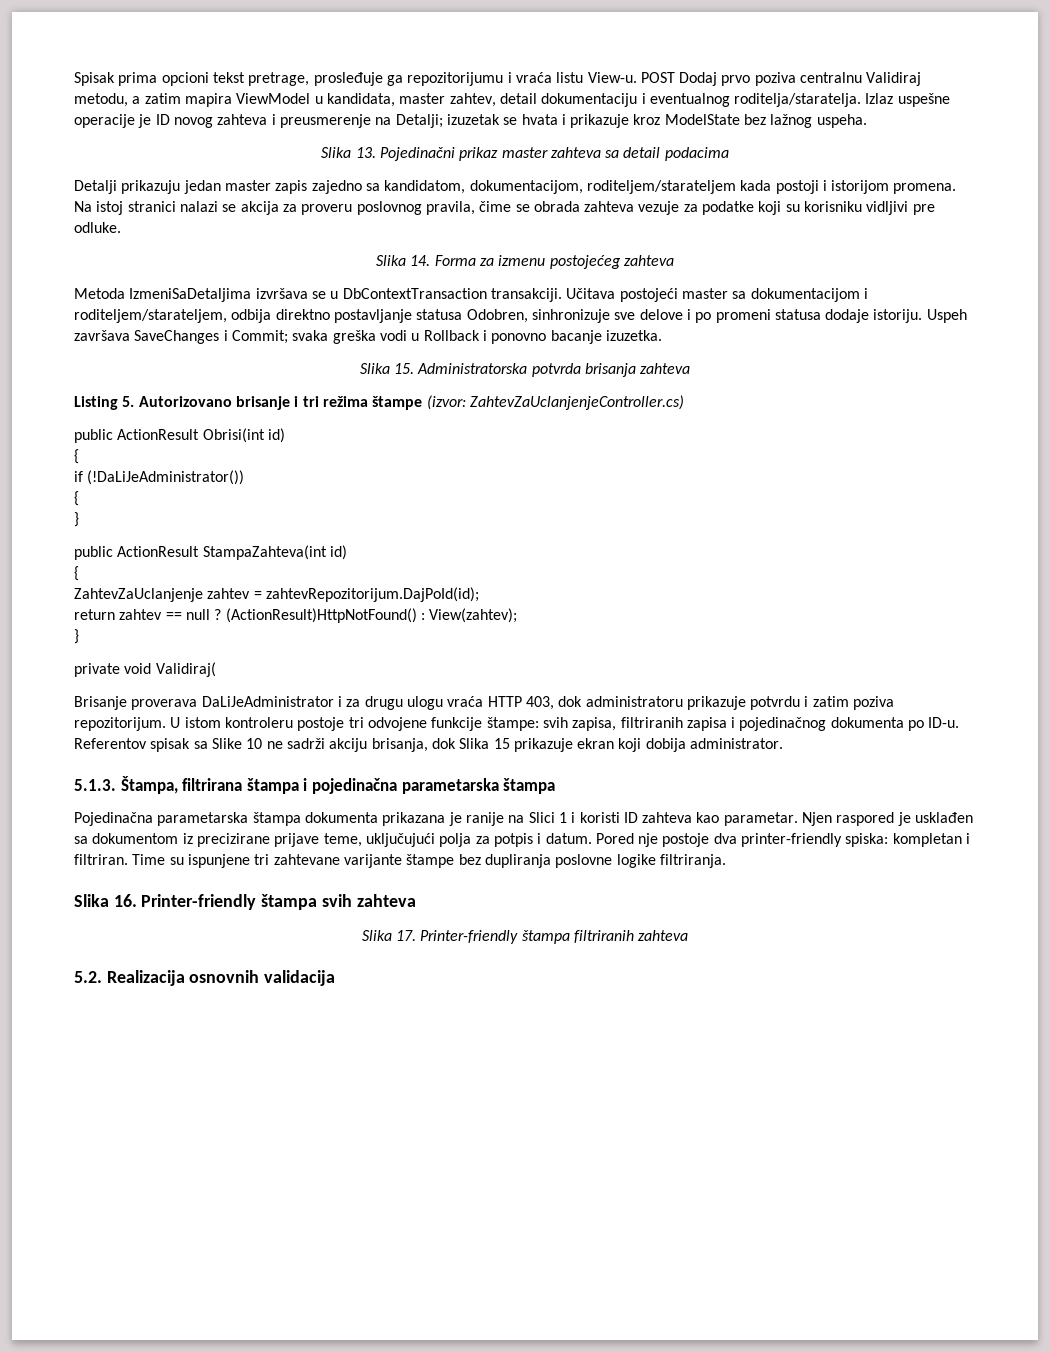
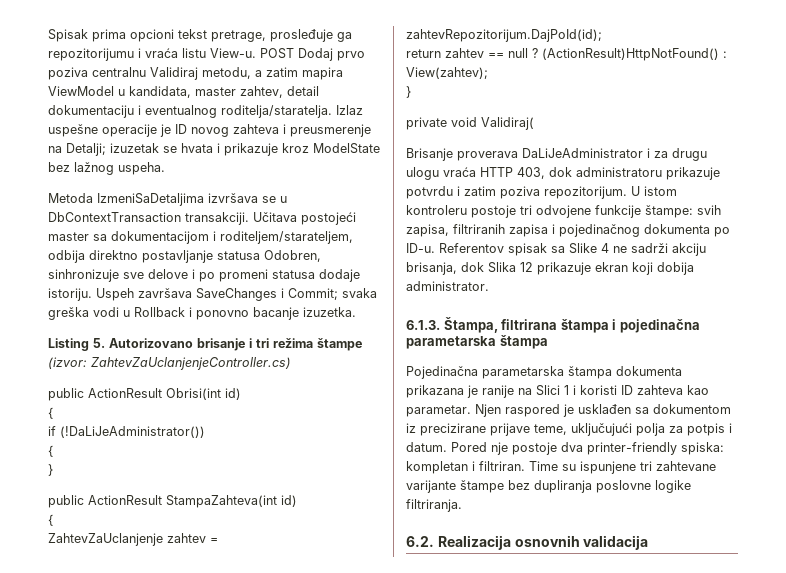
- Slika 13. Pojedinačni prikaz master zahteva sa detail podacima
- Detalji prikazuju jedan master zapis zajedno sa kandidatom, dokumentacijom, roditeljem/starateljem kada postoji i istorijom promena. Na istoj stranici nalazi se akcija za proveru poslovnog pravila, čime se obrada zahteva vezuje za podatke koji su korisniku vidljivi pre odluke.
- Slika 14. Forma za izmenu postojećeg zahteva
- Slika 15. Administratorska potvrda brisanja zahteva
- Referentov spisak sa Slike 10 ne sadrži akciju brisanja, dok Slika 15 prikazuje ekran koji dobija administrator.
+ Referentov spisak sa Slike 4 ne sadrži akciju brisanja, dok Slika 12 prikazuje ekran koji dobija administrator.
- 5.1.3. Štampa, filtrirana štampa i pojedinačna parametarska štampa
+ 6.1.3. Štampa, filtrirana štampa i pojedinačna parametarska štampa
- Slika 16. Printer-friendly štampa svih zahteva
- Slika 17. Printer-friendly štampa filtriranih zahteva
- 5.2. Realizacija osnovnih validacija
+ 6.2. Realizacija osnovnih validacija

